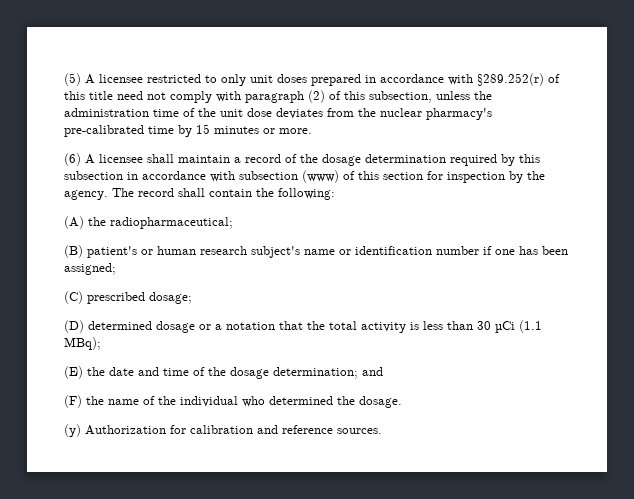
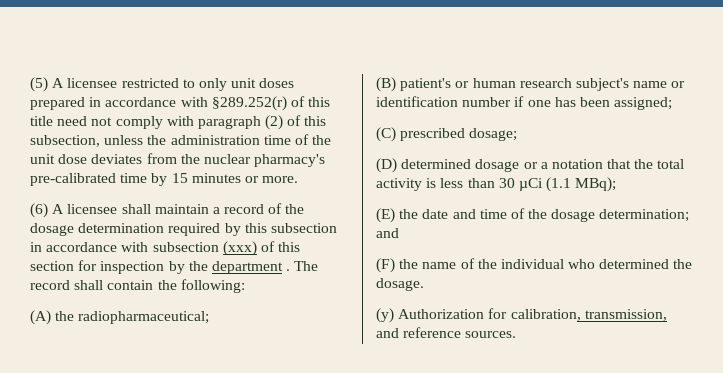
- (6) A licensee shall maintain a record of the dosage determination required by this subsection in accordance with subsection (www) of this section for inspection by the agency.
+ (6) A licensee shall maintain a record of the dosage determination required by this subsection in accordance with subsection (xxx) of this section for inspection by the department .
- (y) Authorization for calibration and reference sources.
+ (y) Authorization for calibration, transmission, and reference sources.

